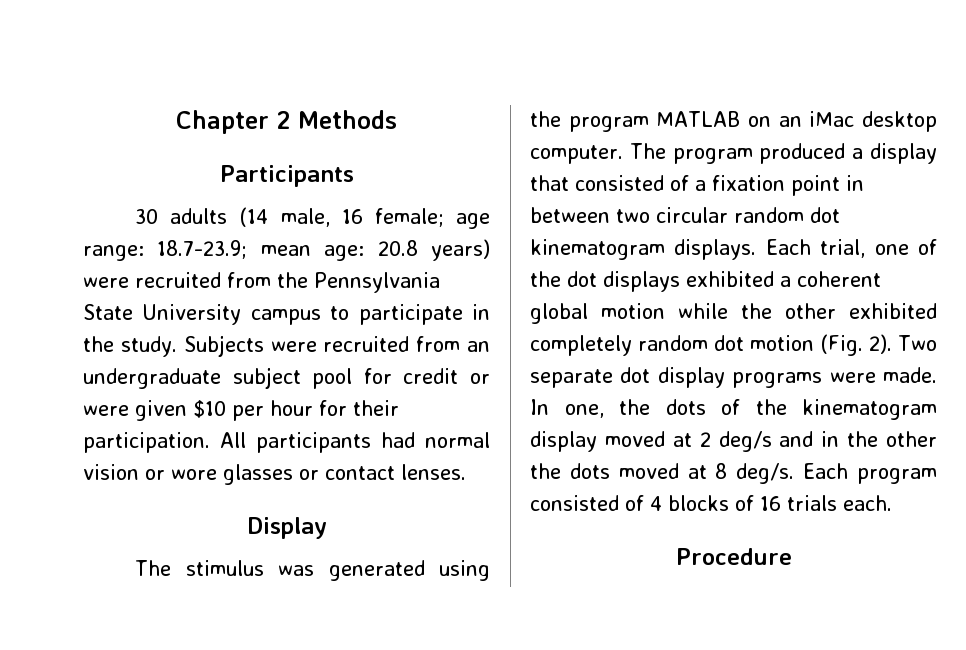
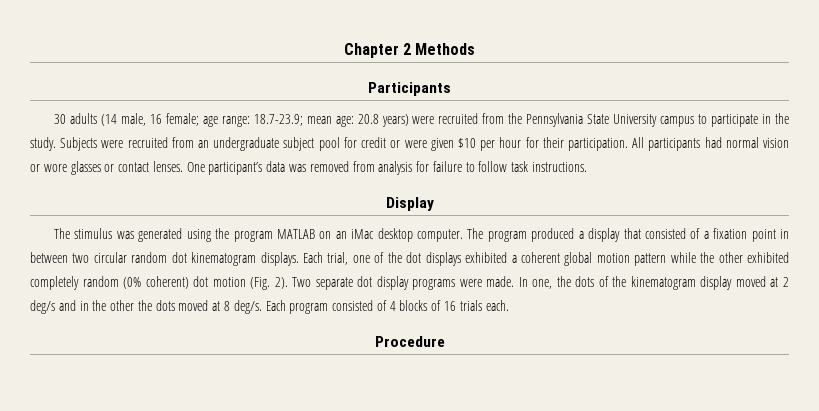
+ One participant’s data was removed from analysis for failure to follow task instructions.
- Each trial, one of the dot displays exhibited a coherent global motion while the other exhibited completely random dot motion (Fig. 2).
+ Each trial, one of the dot displays exhibited a coherent global motion pattern while the other exhibited completely random (0% coherent) dot motion (Fig. 2).

